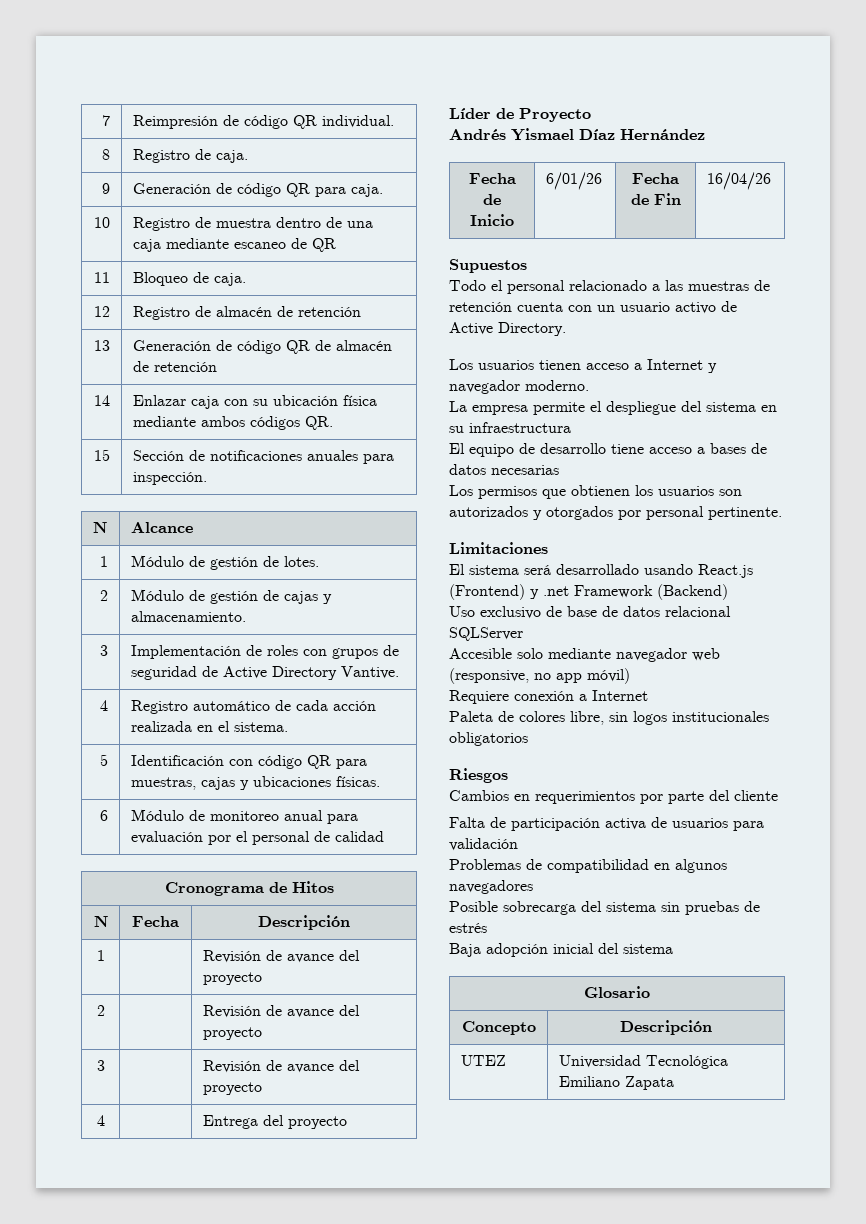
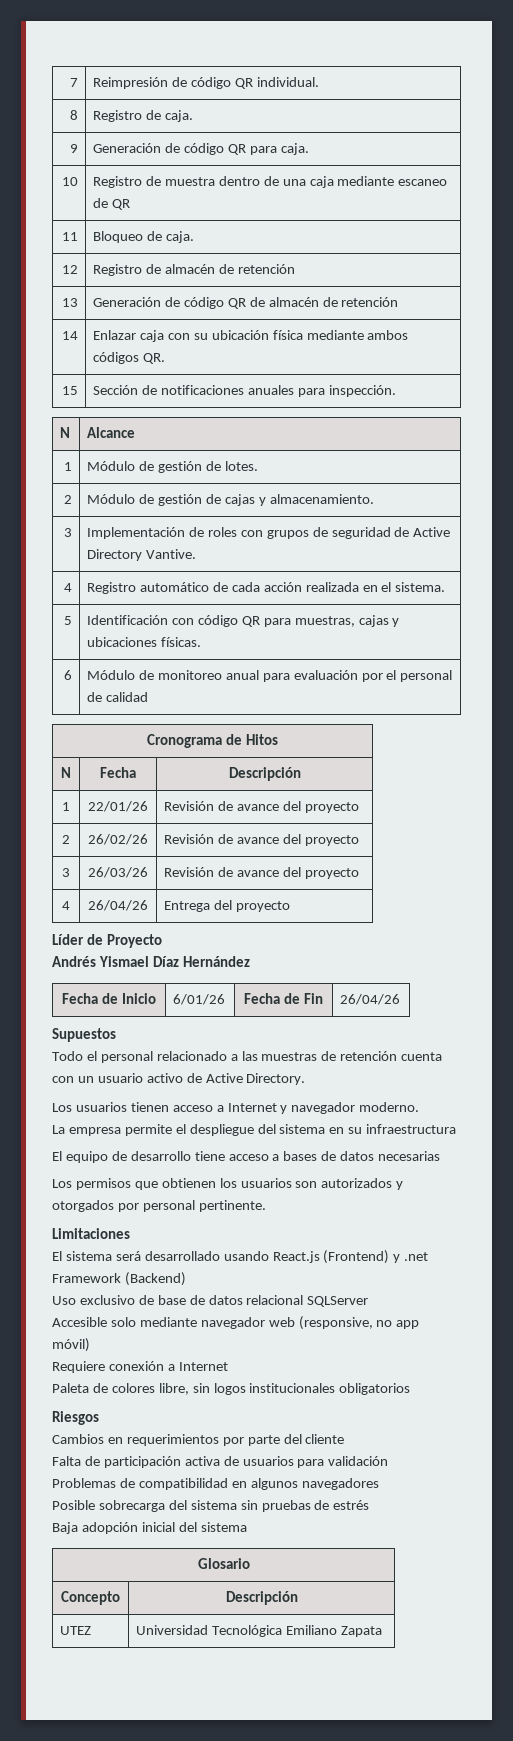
- 1 | | Revisión de avance del proyecto
+ 1 | 22/01/26 | Revisión de avance del proyecto
- 2 | | Revisión de avance del proyecto
+ 2 | 26/02/26 | Revisión de avance del proyecto
- 3 | | Revisión de avance del proyecto
+ 3 | 26/03/26 | Revisión de avance del proyecto
- 4 | | Entrega del proyecto
+ 4 | 26/04/26 | Entrega del proyecto
- Fecha de Inicio | 6/01/26 | Fecha de Fin | 16/04/26
+ Fecha de Inicio | 6/01/26 | Fecha de Fin | 26/04/26

